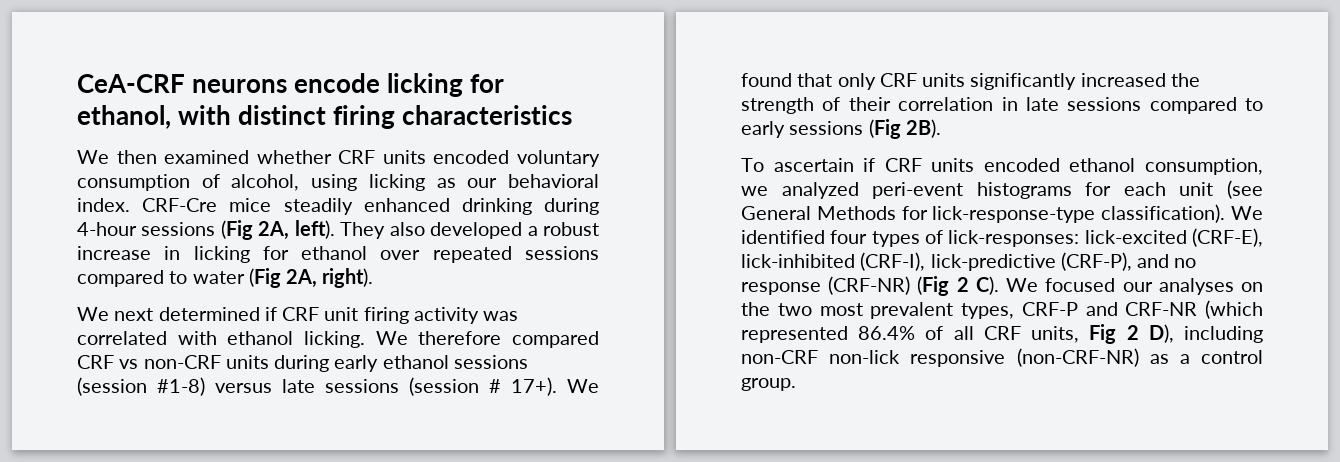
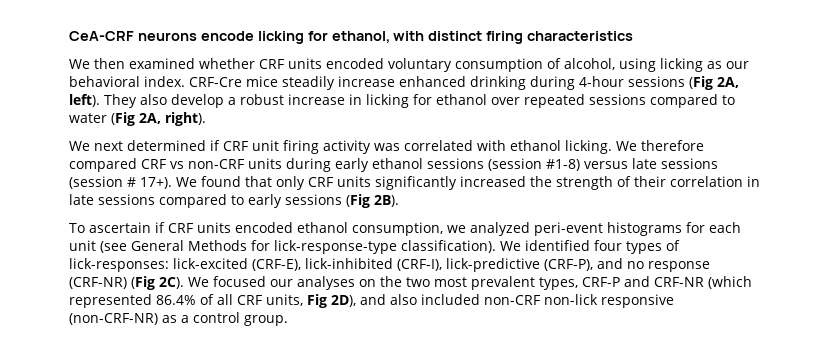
- CRF-Cre mice steadily enhanced drinking during 4-hour sessions (Fig 2A, left).
+ CRF-Cre mice steadily increase enhanced drinking during 4-hour sessions (Fig 2A, left).
- They also developed a robust increase in licking for ethanol over repeated sessions compared to water (Fig 2A, right).
+ They also develop a robust increase in licking for ethanol over repeated sessions compared to water (Fig 2A, right).
- We identified four types of lick-responses: lick-excited (CRF-E), lick-inhibited (CRF-I), lick-predictive (CRF-P), and no response (CRF-NR) (Fig 2 C). We focused our analyses on the two most prevalent types, CRF-P and CRF-NR (which represented 86.4% of all CRF units, Fig 2 D), including non-CRF non-lick responsive (non-CRF-NR) as a control group.
+ We identified four types of lick-responses: lick-excited (CRF-E), lick-inhibited (CRF-I), lick-predictive (CRF-P), and no response (CRF-NR) (Fig 2C). We focused our analyses on the two most prevalent types, CRF-P and CRF-NR (which represented 86.4% of all CRF units, Fig 2D), and also included non-CRF non-lick responsive (non-CRF-NR) as a control group.

